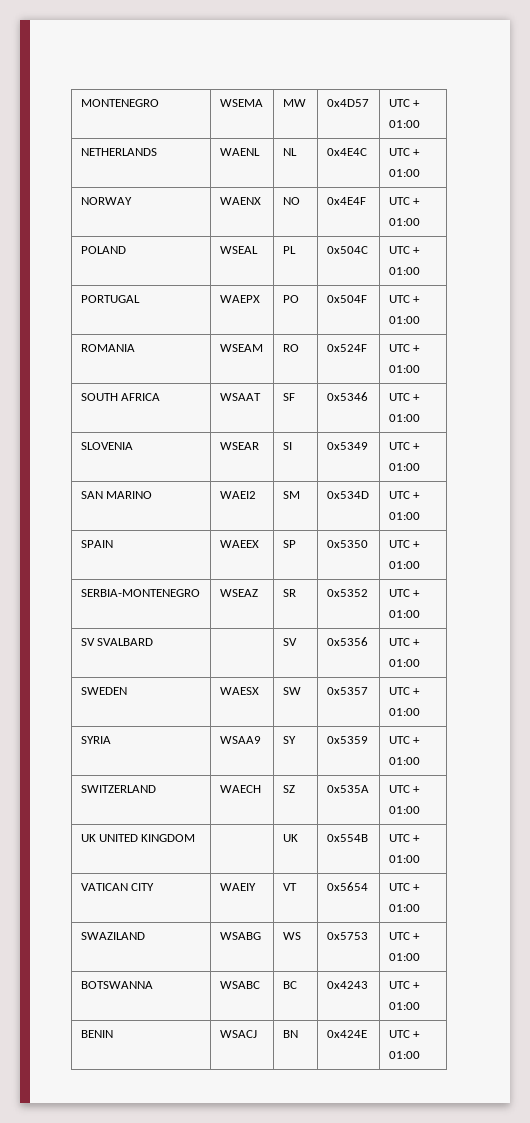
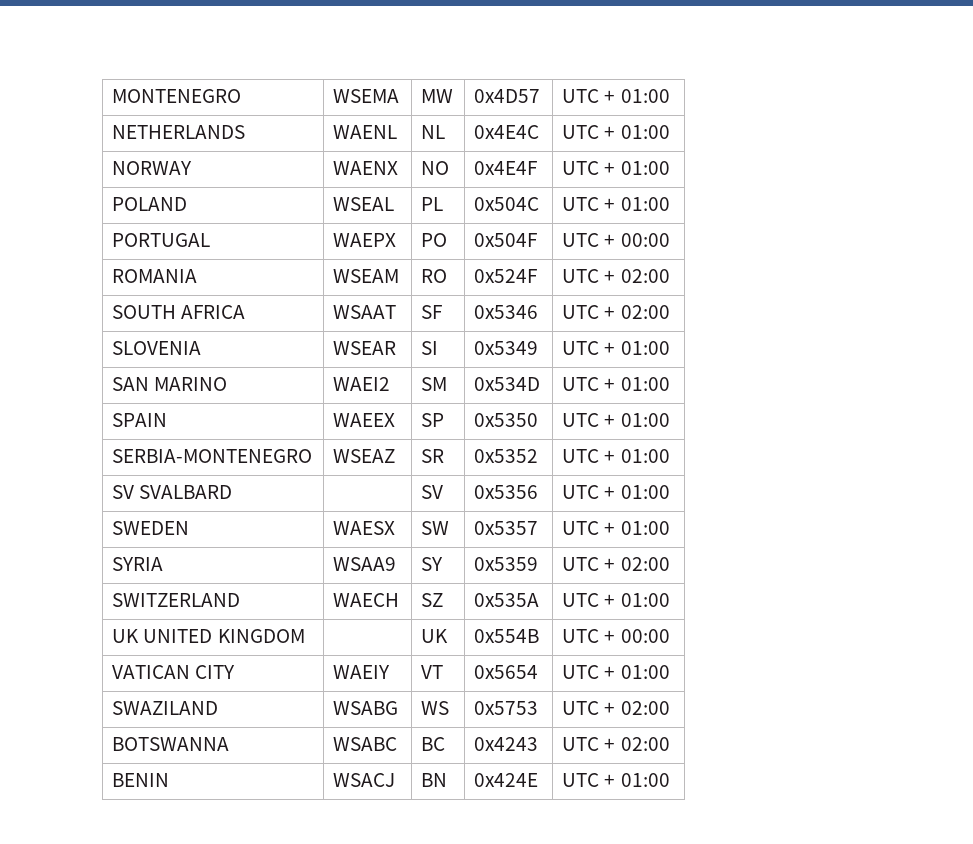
- PORTUGAL | WAEPX | PO | 0x504F | UTC + 01:00
+ PORTUGAL | WAEPX | PO | 0x504F | UTC + 00:00
- ROMANIA | WSEAM | RO | 0x524F | UTC + 01:00
+ ROMANIA | WSEAM | RO | 0x524F | UTC + 02:00
- SOUTH AFRICA | WSAAT | SF | 0x5346 | UTC + 01:00
+ SOUTH AFRICA | WSAAT | SF | 0x5346 | UTC + 02:00
- SYRIA | WSAA9 | SY | 0x5359 | UTC + 01:00
+ SYRIA | WSAA9 | SY | 0x5359 | UTC + 02:00
- UK UNITED KINGDOM | | UK | 0x554B | UTC + 01:00
+ UK UNITED KINGDOM | | UK | 0x554B | UTC + 00:00
- SWAZILAND | WSABG | WS | 0x5753 | UTC + 01:00
+ SWAZILAND | WSABG | WS | 0x5753 | UTC + 02:00
- BOTSWANNA | WSABC | BC | 0x4243 | UTC + 01:00
+ BOTSWANNA | WSABC | BC | 0x4243 | UTC + 02:00

